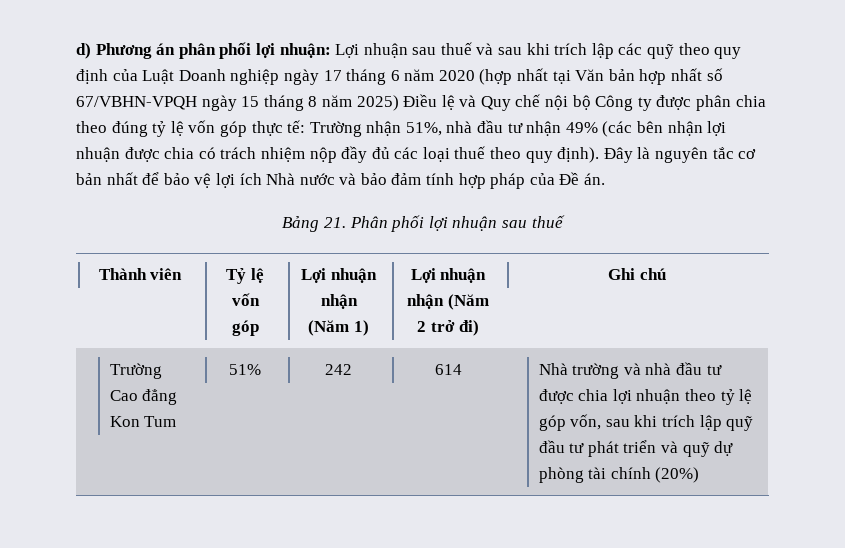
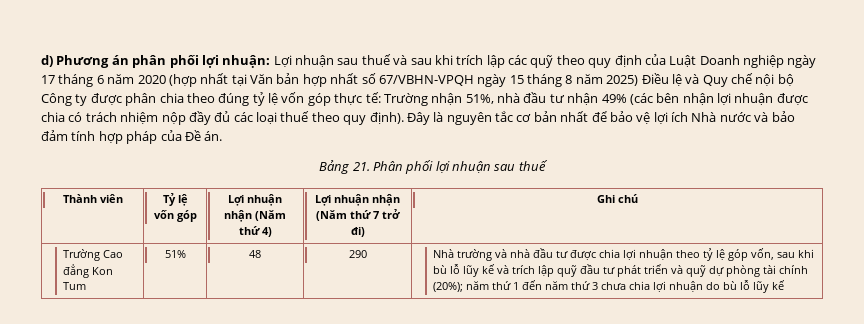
- Thành viên | Tỷ lệ vốn góp | Lợi nhuận nhận (Năm 1) | Lợi nhuận nhận (Năm 2 trở đi) | Ghi chú
+ Thành viên | Tỷ lệ vốn góp | Lợi nhuận nhận (Năm thứ 4) | Lợi nhuận nhận (Năm thứ 7 trở đi) | Ghi chú
- 242 | 614
+ 48 | 290
- Nhà trường và nhà đầu tư được chia lợi nhuận theo tỷ lệ góp vốn, sau khi trích lập quỹ đầu tư phát triển và quỹ dự phòng tài chính (20%)
+ Nhà trường và nhà đầu tư được chia lợi nhuận theo tỷ lệ góp vốn, sau khi bù lỗ lũy kế và trích lập quỹ đầu tư phát triển và quỹ dự phòng tài chính (20%); năm thứ 1 đến năm thứ 3 chưa chia lợi nhuận do bù lỗ lũy kế

